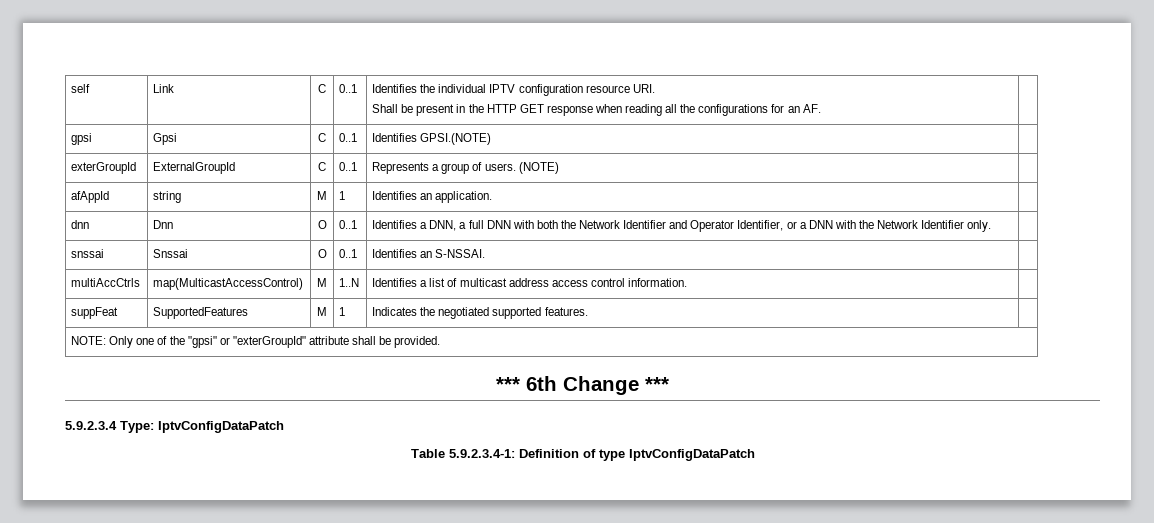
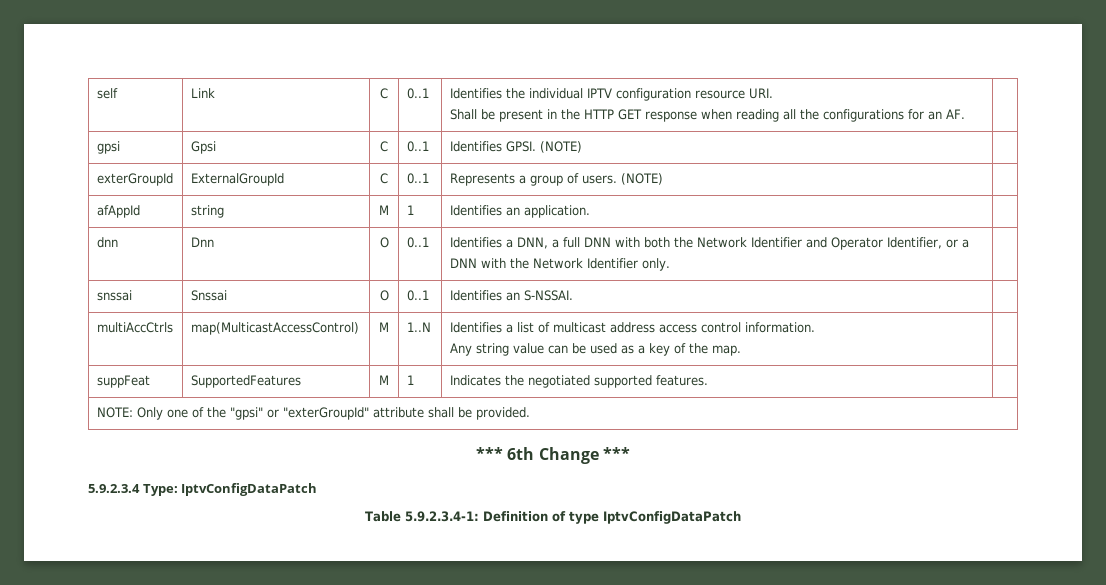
- gpsi | Gpsi | C | 0..1 | Identifies GPSI.(NOTE) |
+ gpsi | Gpsi | C | 0..1 | Identifies GPSI. (NOTE) |
- multiAccCtrls | map(MulticastAccessControl) | M | 1..N | Identifies a list of multicast address access control information. |
+ multiAccCtrls | map(MulticastAccessControl) | M | 1..N | Identifies a list of multicast address access control information.
+ Any string value can be used as a key of the map. |

